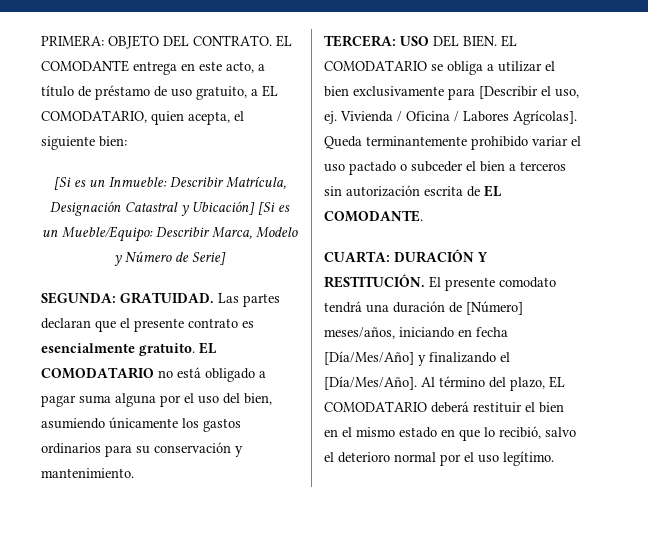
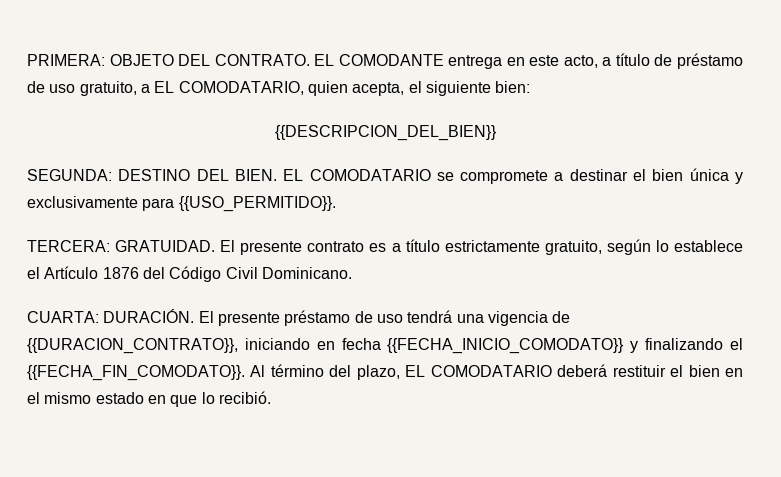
- [Si es un Inmueble: Describir Matrícula, Designación Catastral y Ubicación] [Si es un Mueble/Equipo: Describir Marca, Modelo y Número de Serie]
- SEGUNDA: GRATUIDAD. Las partes declaran que el presente contrato es esencialmente gratuito. EL COMODATARIO no está obligado a pagar suma alguna por el uso del bien, asumiendo únicamente los gastos ordinarios para su conservación y mantenimiento.
- TERCERA: USO DEL BIEN.
+ {{DESCRIPCION_DEL_BIEN}}
+ SEGUNDA: DESTINO DEL BIEN.
- EL COMODATARIO se obliga a utilizar el bien exclusivamente para [Describir el uso, ej. Vivienda / Oficina / Labores Agrícolas]. Queda terminantemente prohibido variar el uso pactado o subceder el bien a terceros sin autorización escrita de EL COMODANTE.
- CUARTA: DURACIÓN Y RESTITUCIÓN. El presente comodato tendrá una duración de [Número] meses/años, iniciando en fecha [Día/Mes/Año] y finalizando el [Día/Mes/Año].
+ EL COMODATARIO se compromete a destinar el bien única y exclusivamente para {{USO_PERMITIDO}}.
+ TERCERA: GRATUIDAD. El presente contrato es a título estrictamente gratuito, según lo establece el Artículo 1876 del Código Civil Dominicano.
+ CUARTA: DURACIÓN. El presente préstamo de uso tendrá una vigencia de {{DURACION_CONTRATO}}, iniciando en fecha {{FECHA_INICIO_COMODATO}} y finalizando el {{FECHA_FIN_COMODATO}}.
- Al término del plazo, EL COMODATARIO deberá restituir el bien en el mismo estado en que lo recibió, salvo el deterioro normal por el uso legítimo.
+ Al término del plazo, EL COMODATARIO deberá restituir el bien en el mismo estado en que lo recibió.

